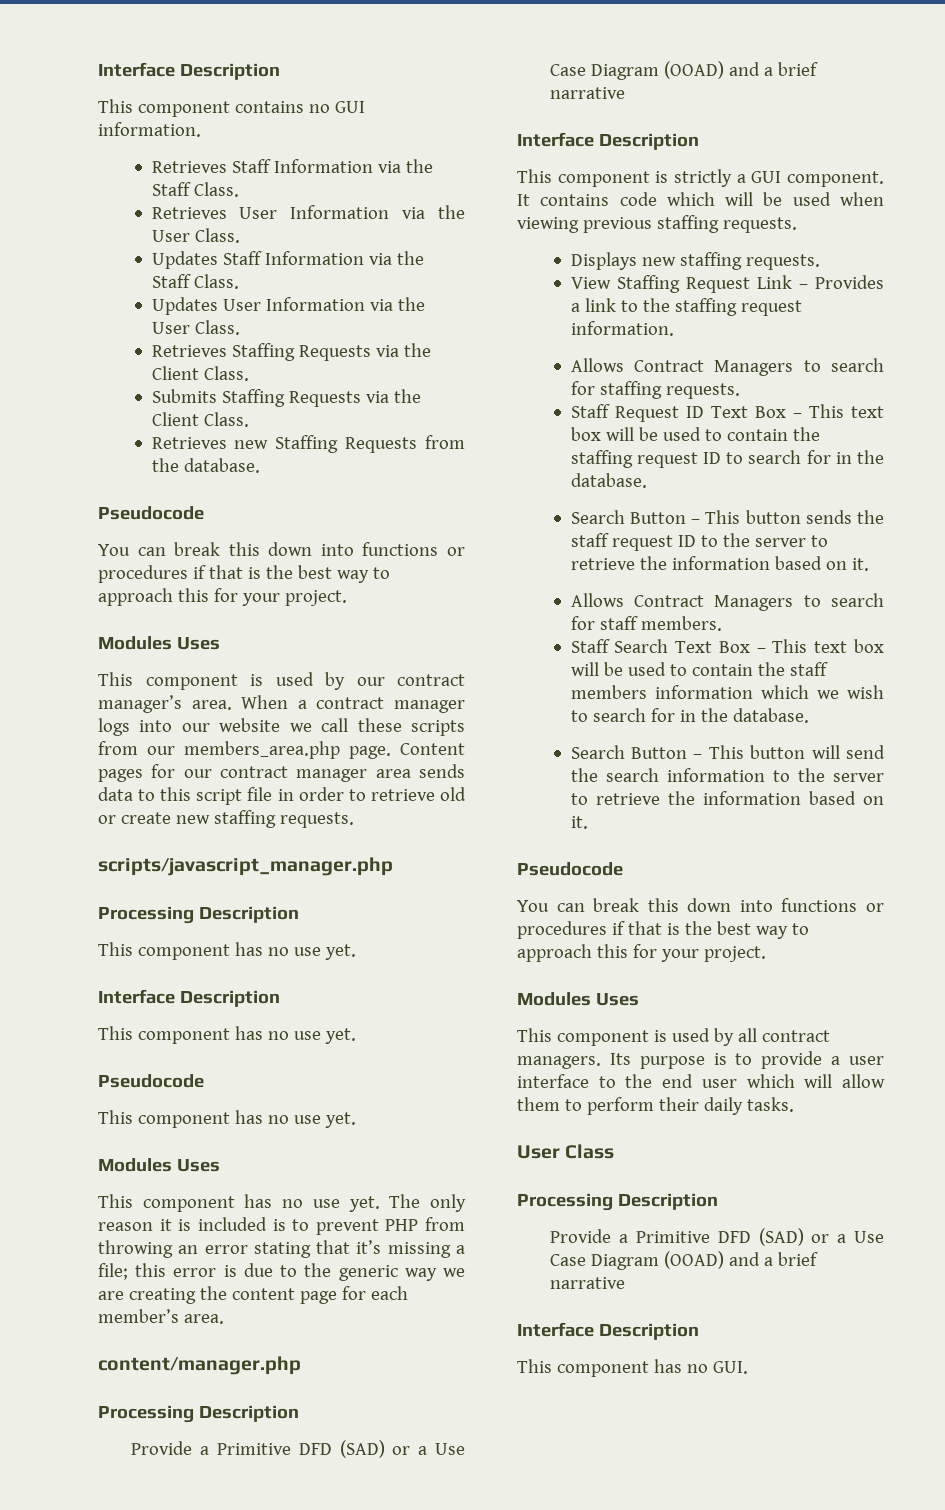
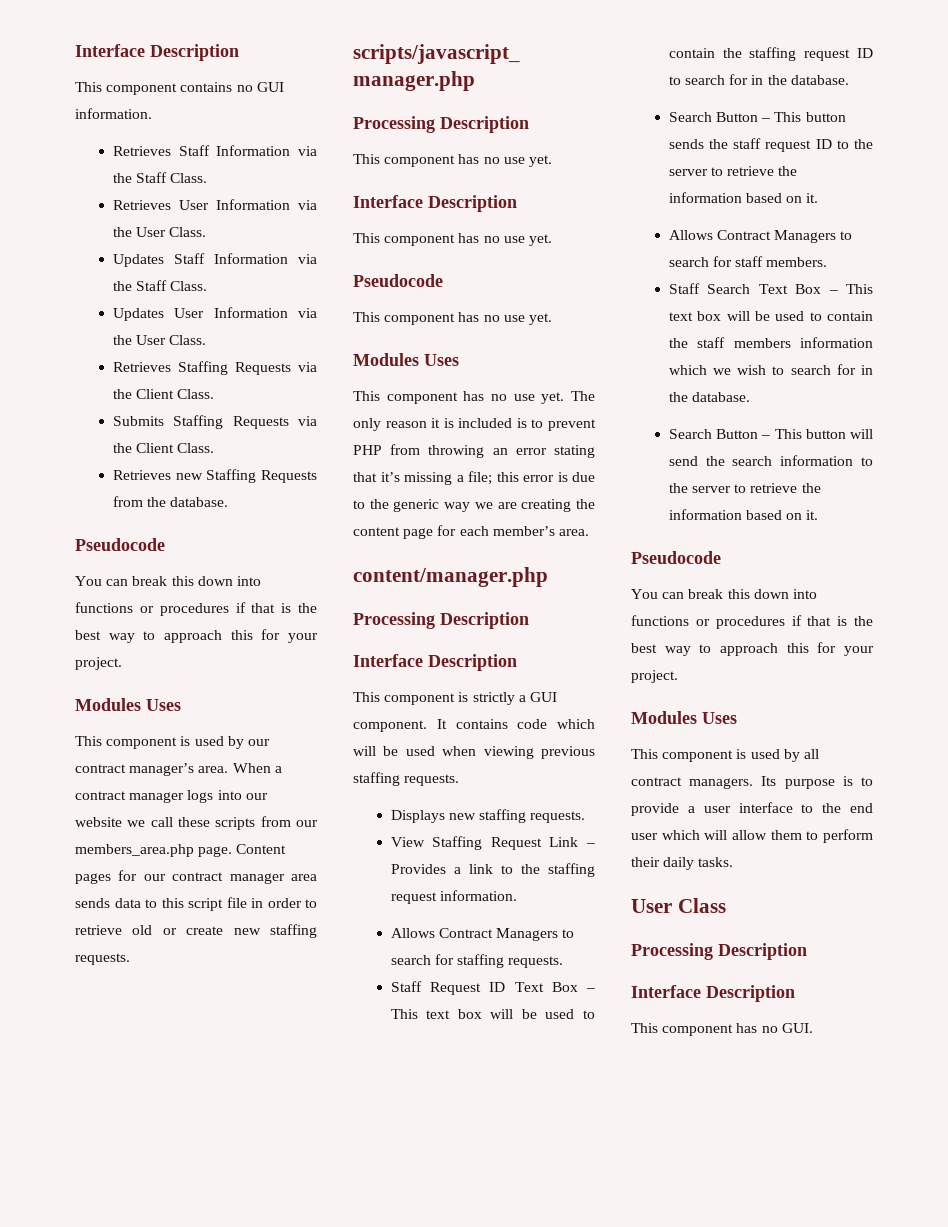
  content/manager.php
  Processing Description
- Provide a Primitive DFD (SAD) or a Use Case Diagram (OOAD) and a brief narrative
  User Class
  Processing Description
- Provide a Primitive DFD (SAD) or a Use Case Diagram (OOAD) and a brief narrative

